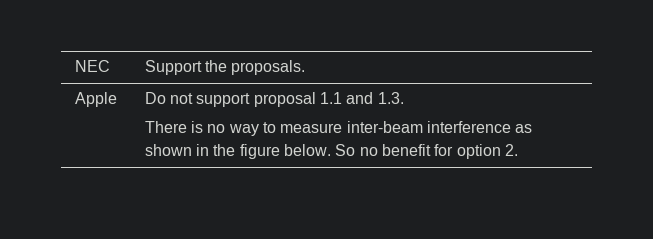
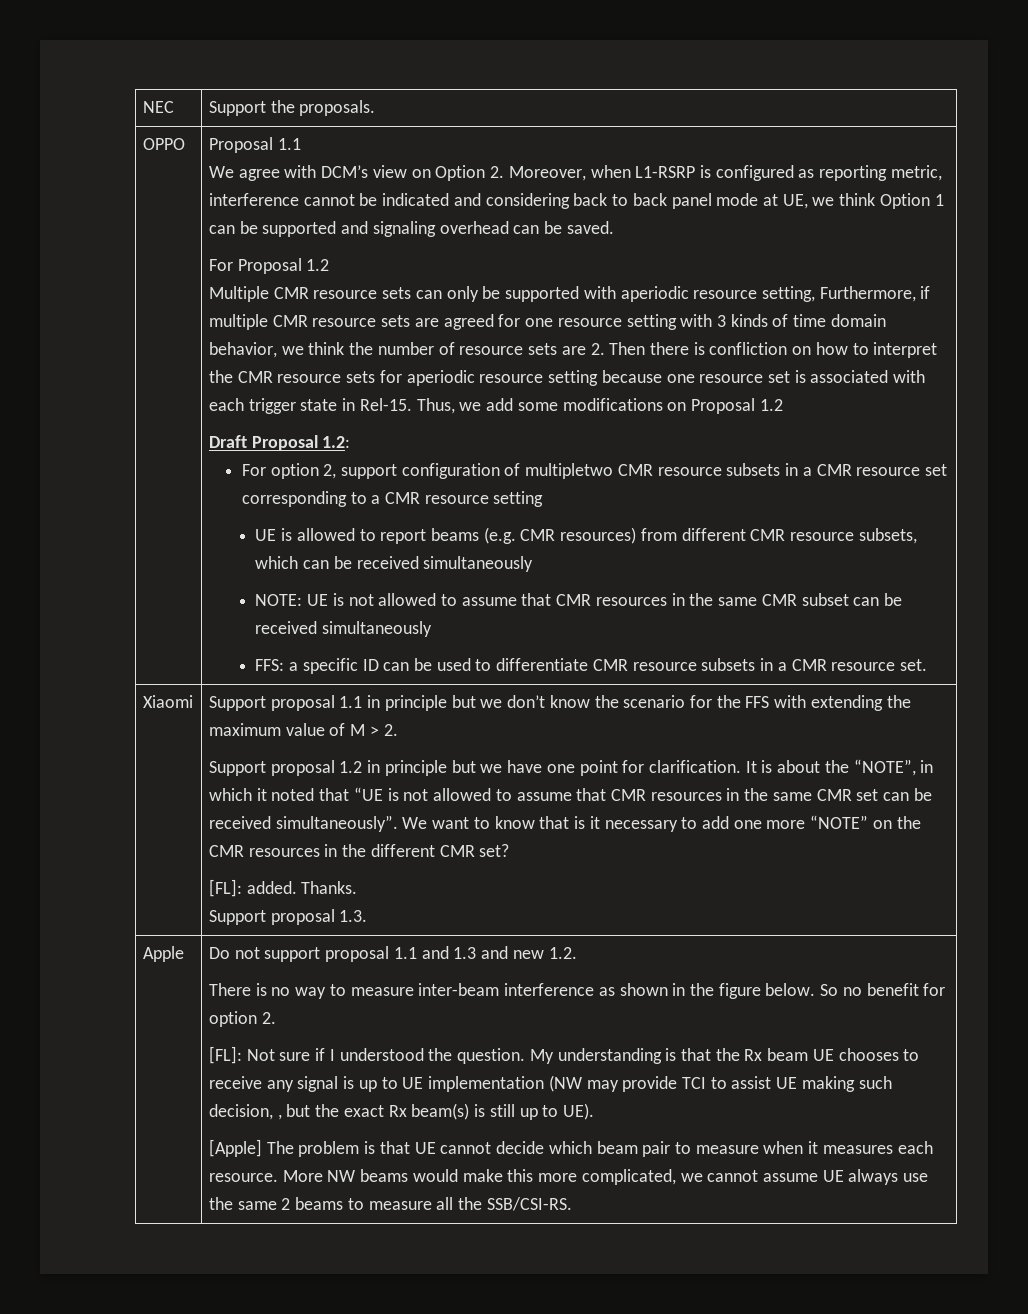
+ OPPO | Proposal 1.1
+ We agree with DCM’s view on Option 2. Moreover, when L1-RSRP is configured as reporting metric, interference cannot be indicated and considering back to back panel mode at UE, we think Option 1 can be supported and signaling overhead can be saved.
+ For Proposal 1.2
+ Multiple CMR resource sets can only be supported with aperiodic resource setting, Furthermore, if multiple CMR resource sets are agreed for one resource setting with 3 kinds of time domain behavior, we think the number of resource sets are 2. Then there is confliction on how to interpret the CMR resource sets for aperiodic resource setting because one resource set is associated with each trigger state in Rel-15. Thus, we add some modifications on Proposal 1.2
+ Draft Proposal 1.2:
+ For option 2, support configuration of multipletwo CMR resource subsets in a CMR resource set corresponding to a CMR resource setting
+ UE is allowed to report beams (e.g. CMR resources) from different CMR resource subsets, which can be received simultaneously
+ NOTE: UE is not allowed to assume that CMR resources in the same CMR subset can be received simultaneously
+ FFS: a specific ID can be used to differentiate CMR resource subsets in a CMR resource set.
+ Xiaomi | Support proposal 1.1 in principle but we don’t know the scenario for the FFS with extending the maximum value of M > 2.
+ Support proposal 1.2 in principle but we have one point for clarification. It is about the “NOTE”, in which it noted that “UE is not allowed to assume that CMR resources in the same CMR set can be received simultaneously”. We want to know that is it necessary to add one more “NOTE” on the CMR resources in the different CMR set?
+ [FL]: added. Thanks.
+ Support proposal 1.3.
- Do not support proposal 1.1 and 1.3.
+ Do not support proposal 1.1 and 1.3 and new 1.2.
+ [FL]: Not sure if I understood the question. My understanding is that the Rx beam UE chooses to receive any signal is up to UE implementation (NW may provide TCI to assist UE making such decision, , but the exact Rx beam(s) is still up to UE).
+ [Apple] The problem is that UE cannot decide which beam pair to measure when it measures each resource. More NW beams would make this more complicated, we cannot assume UE always use the same 2 beams to measure all the SSB/CSI-RS.

